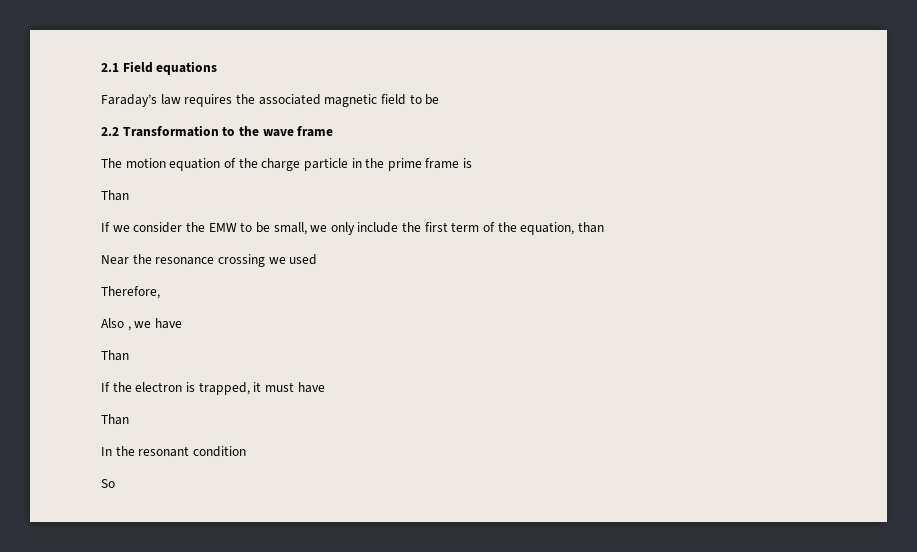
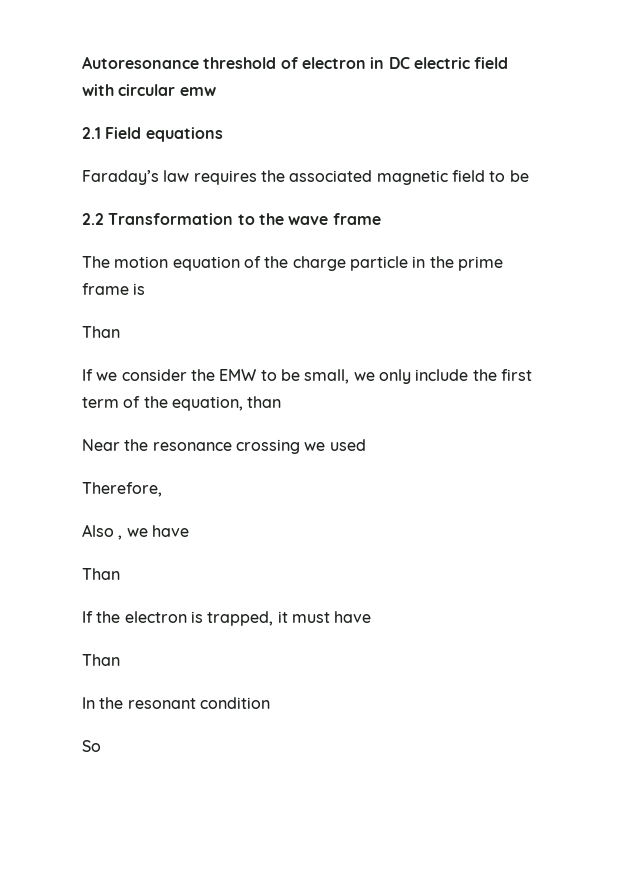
+ Autoresonance threshold of electron in DC electric field with circular emw

